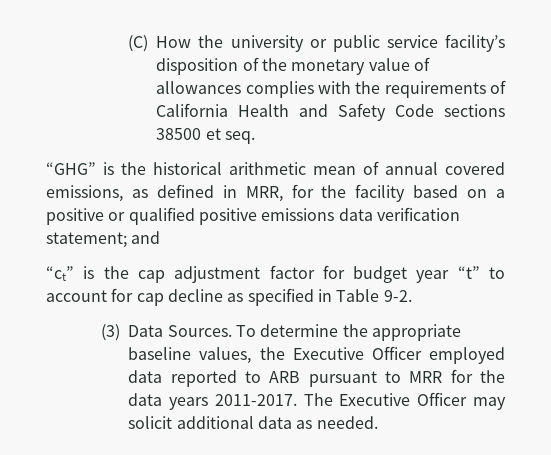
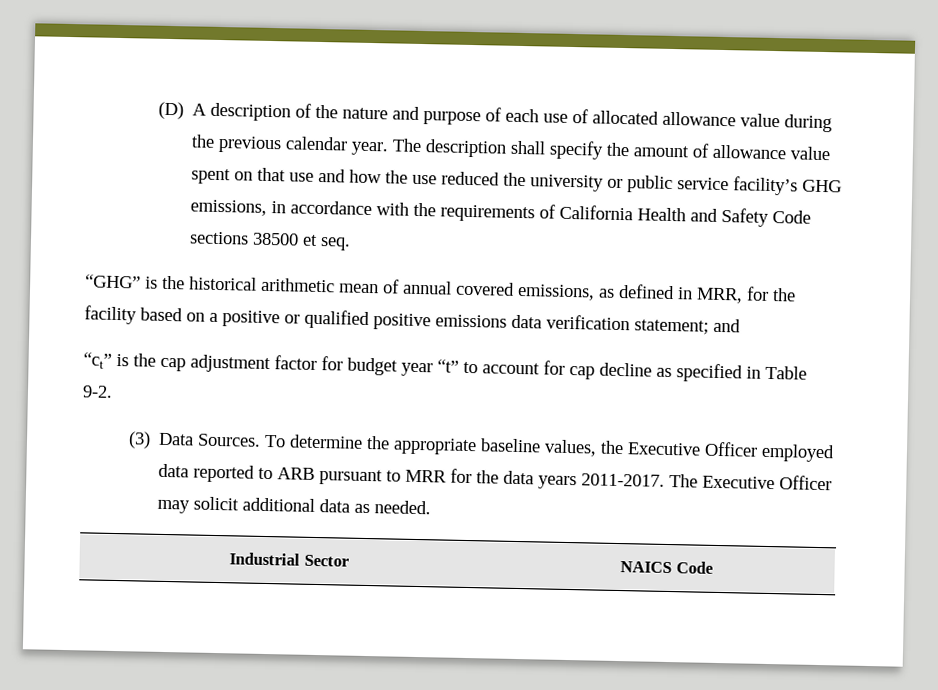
- (C) How the university or public service facility’s disposition of the monetary value of allowances complies with the requirements of California Health and Safety Code sections 38500 et seq.
+ (D) A description of the nature and purpose of each use of allocated allowance value during the previous calendar year. The description shall specify the amount of allowance value spent on that use and how the use reduced the university or public service facility’s GHG emissions, in accordance with the requirements of California Health and Safety Code sections 38500 et seq.
+ Industrial Sector | NAICS Code

